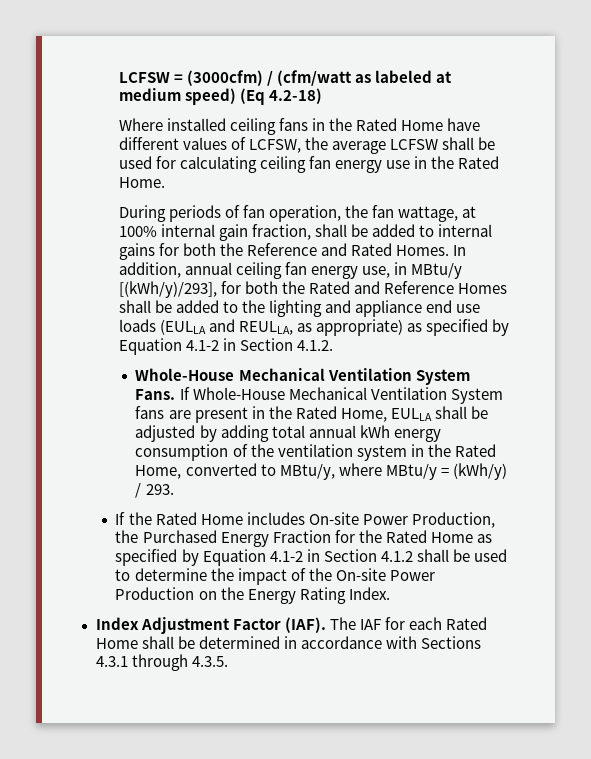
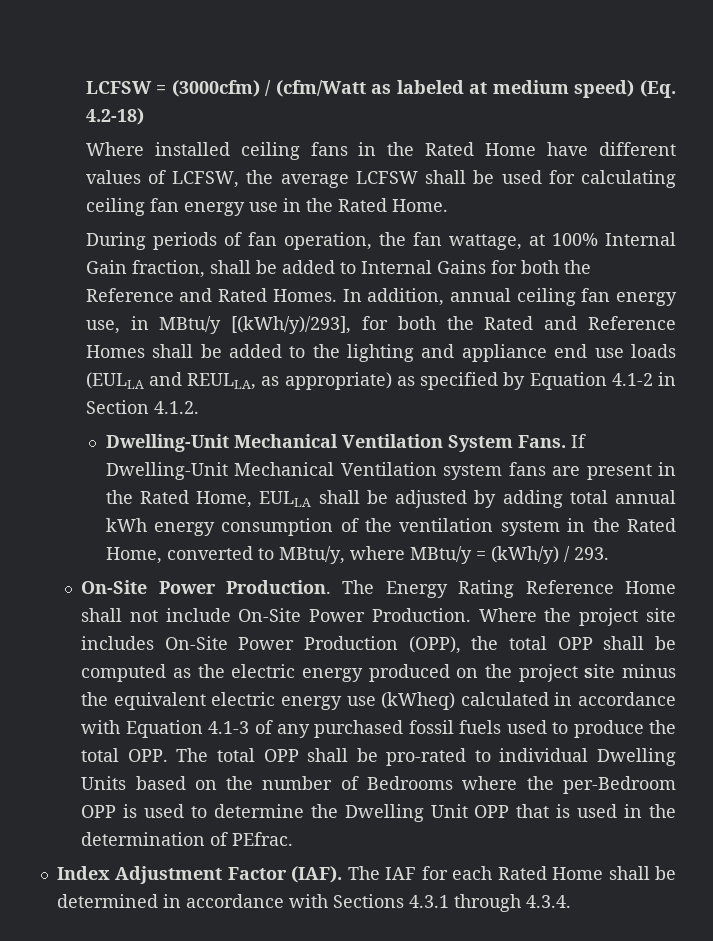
- LCFSW = (3000cfm) / (cfm/watt as labeled at medium speed) (Eq 4.2-18)
+ LCFSW = (3000cfm) / (cfm/Watt as labeled at medium speed) (Eq. 4.2-18)
- During periods of fan operation, the fan wattage, at 100% internal gain fraction, shall be added to internal gains for both the Reference and Rated Homes.
+ During periods of fan operation, the fan wattage, at 100% Internal Gain fraction, shall be added to Internal Gains for both the Reference and Rated Homes.
- Whole-House Mechanical Ventilation System Fans.
+ Dwelling-Unit Mechanical Ventilation System Fans.
- If Whole-House Mechanical Ventilation System fans are present in the Rated Home, EULLA shall be adjusted by adding total annual kWh energy consumption of the ventilation system in the Rated Home, converted to MBtu/y, where MBtu/y = (kWh/y) / 293.
+ If Dwelling-Unit Mechanical Ventilation system fans are present in the Rated Home, EULLA shall be adjusted by adding total annual kWh energy consumption of the ventilation system in the Rated Home, converted to MBtu/y, where MBtu/y = (kWh/y) / 293.
- If the Rated Home includes On-site Power Production, the Purchased Energy Fraction for the Rated Home as specified by Equation 4.1-2 in Section 4.1.2 shall be used to determine the impact of the On-site Power Production on the Energy Rating Index.
+ On-Site Power Production. The Energy Rating Reference Home shall not include On-Site Power Production. Where the project site includes On-Site Power Production (OPP), the total OPP shall be computed as the electric energy produced on the project site minus the equivalent electric energy use (kWheq) calculated in accordance with Equation 4.1-3 of any purchased fossil fuels used to produce the total OPP. The total OPP shall be pro-rated to individual Dwelling Units based on the number of Bedrooms where the per-Bedroom OPP is used to determine the Dwelling Unit OPP that is used in the determination of PEfrac.
- The IAF for each Rated Home shall be determined in accordance with Sections 4.3.1 through 4.3.5.
+ The IAF for each Rated Home shall be determined in accordance with Sections 4.3.1 through 4.3.4.

